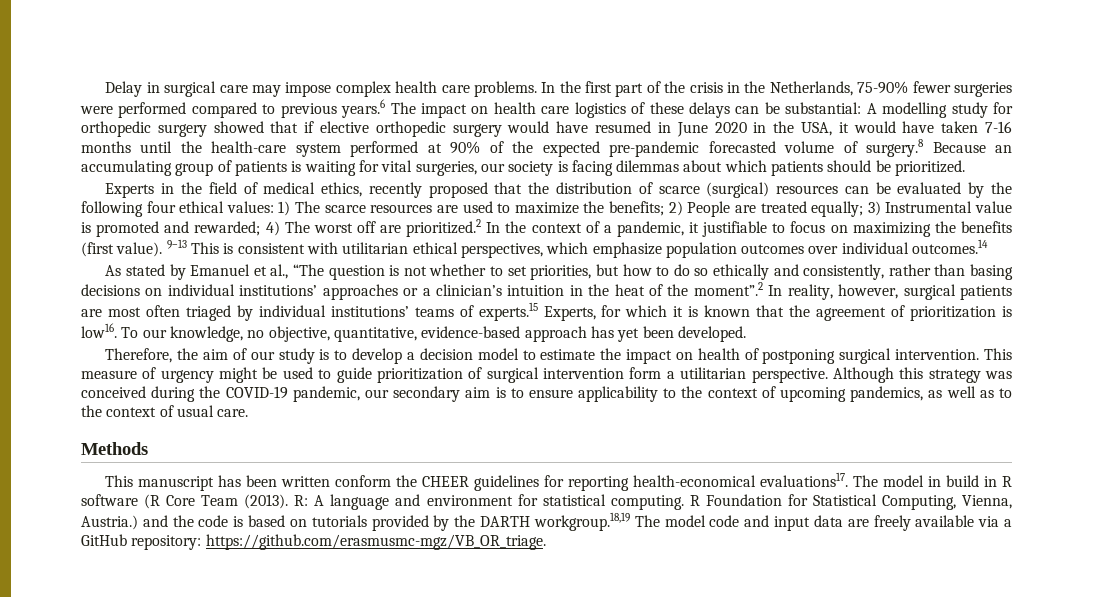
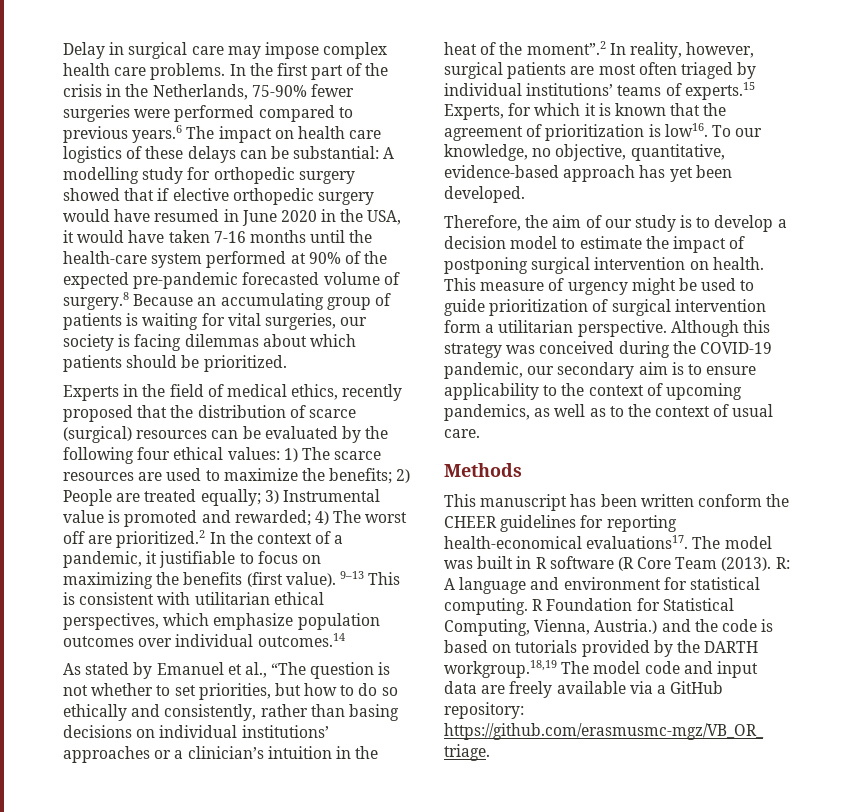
- Therefore, the aim of our study is to develop a decision model to estimate the impact on health of postponing surgical intervention.
+ Therefore, the aim of our study is to develop a decision model to estimate the impact of postponing surgical intervention on health.
- The model in build in R software (R Core Team (2013).
+ The model was built in R software (R Core Team (2013).

